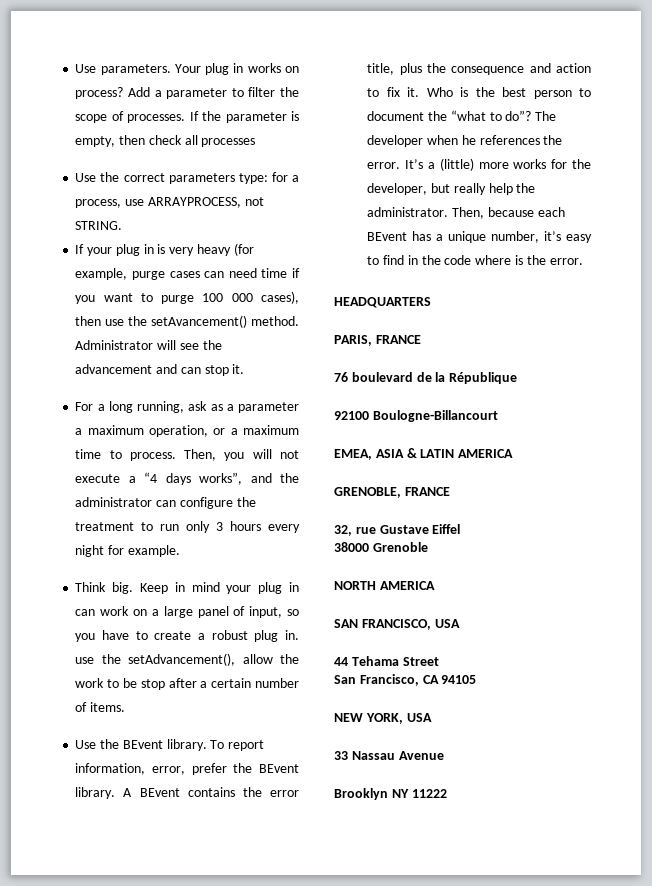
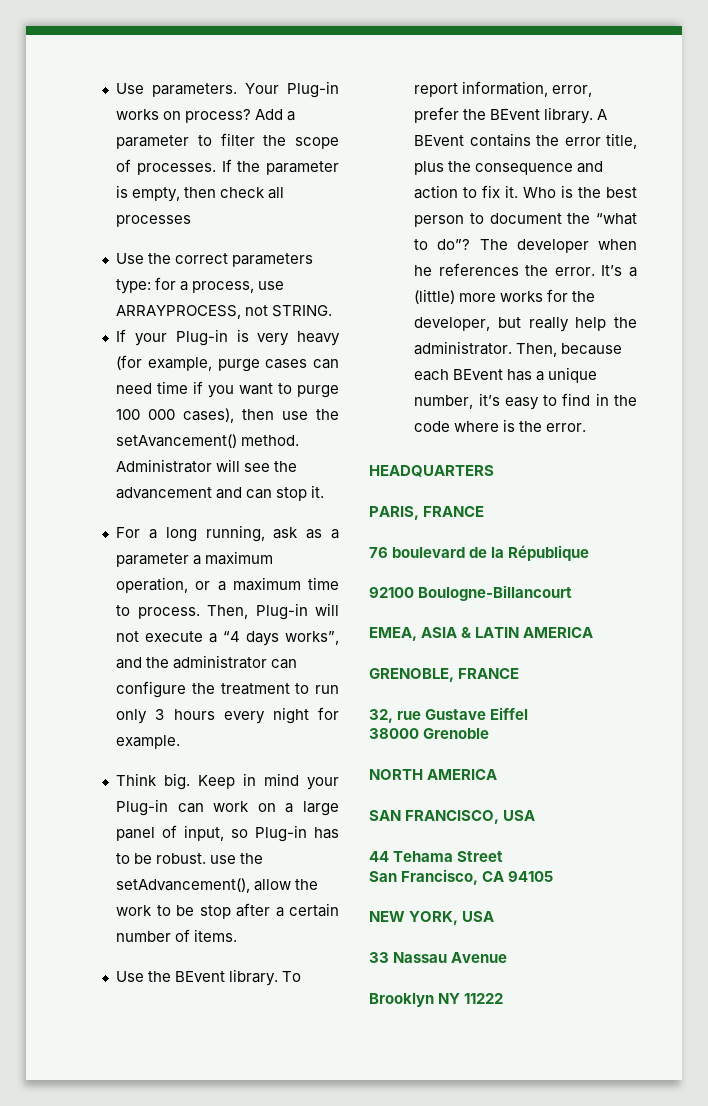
- Your plug in works on process?
+ Your Plug-in works on process?
- If your plug in is very heavy (for example, purge cases can need time if you want to purge 100 000 cases), then use the setAvancement() method.
+ If your Plug-in is very heavy (for example, purge cases can need time if you want to purge 100 000 cases), then use the setAvancement() method.
- Then, you will not execute a “4 days works”, and the administrator can configure the treatment to run only 3 hours every night for example.
+ Then, Plug-in will not execute a “4 days works”, and the administrator can configure the treatment to run only 3 hours every night for example.
- Keep in mind your plug in can work on a large panel of input, so you have to create a robust plug in. use the setAdvancement(), allow the work to be stop after a certain number of items.
+ Keep in mind your Plug-in can work on a large panel of input, so Plug-in has to be robust. use the setAdvancement(), allow the work to be stop after a certain number of items.

